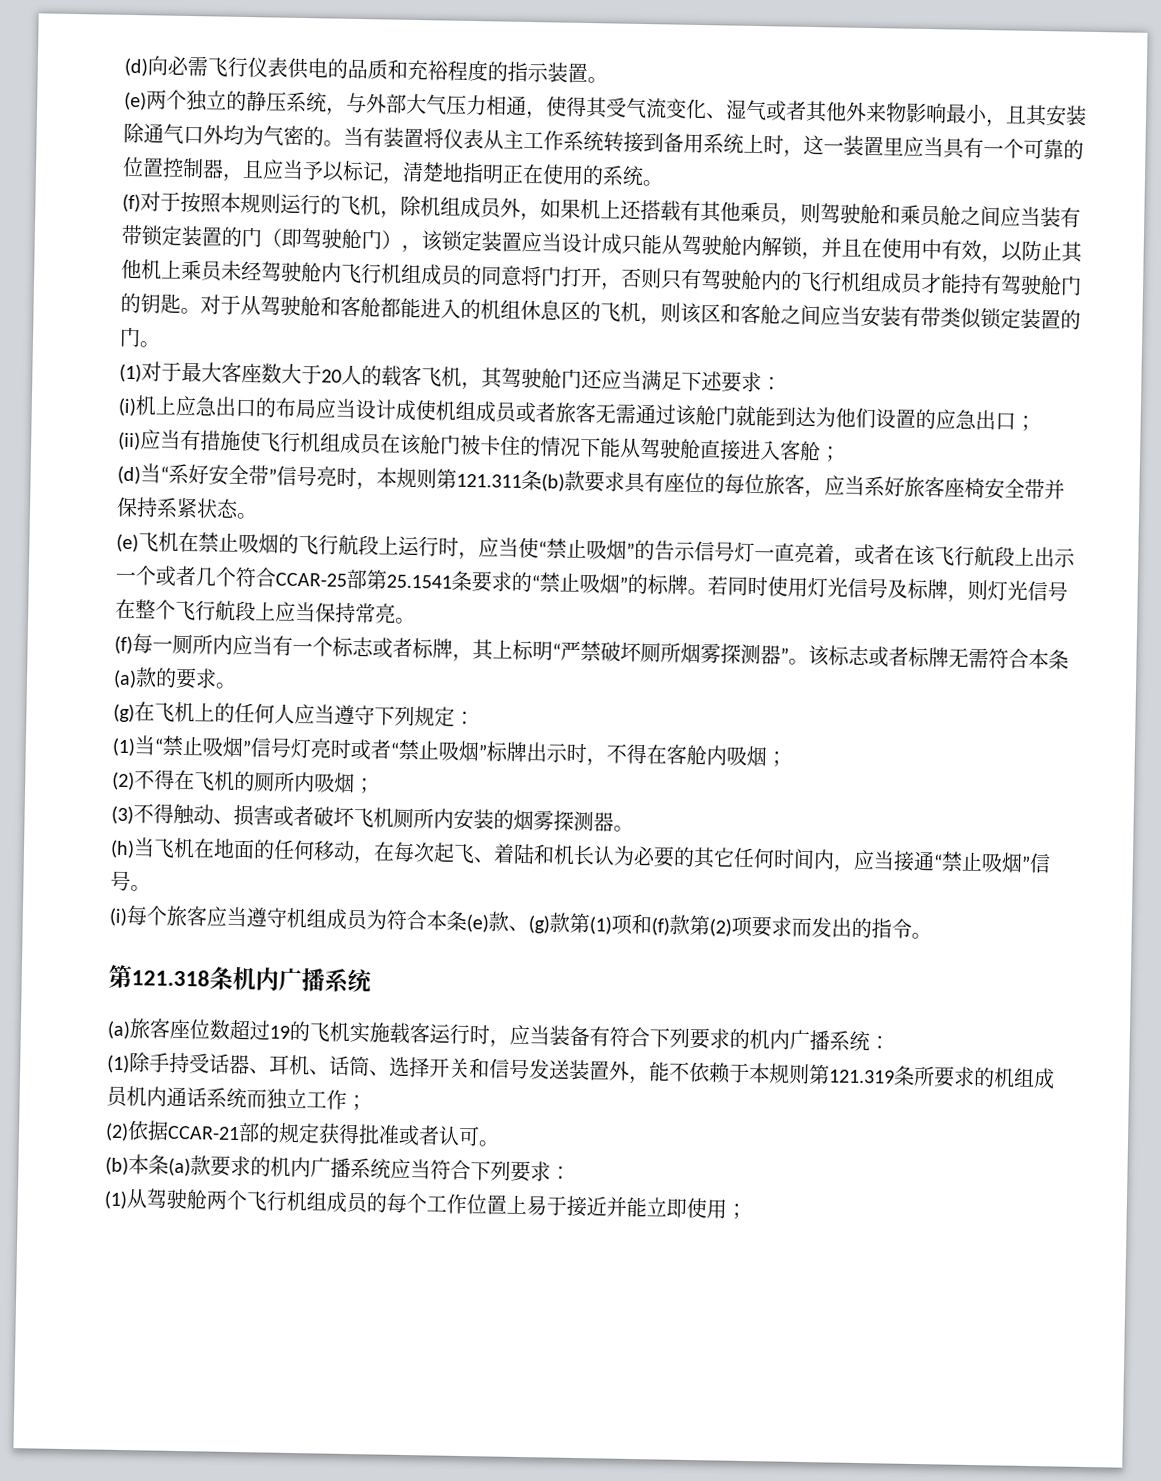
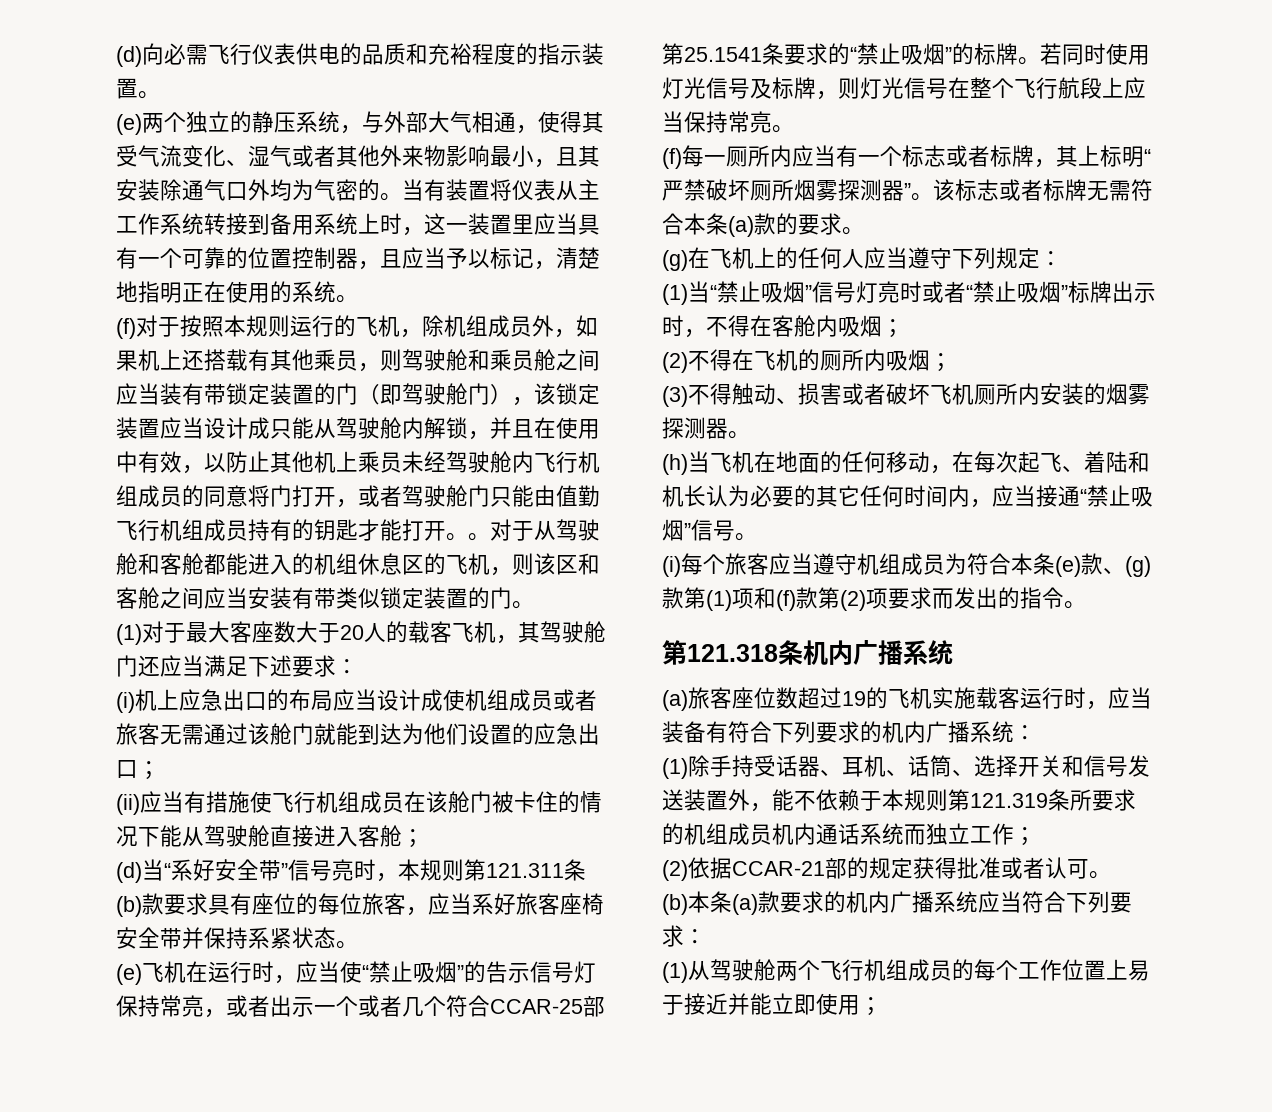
- (e)两个独立的静压系统，与外部大气压力相通，使得其受气流变化、湿气或者其他外来物影响最小，且其安装除通气口外均为气密的。
+ (e)两个独立的静压系统，与外部大气相通，使得其受气流变化、湿气或者其他外来物影响最小，且其安装除通气口外均为气密的。
- (f)对于按照本规则运行的飞机，除机组成员外，如果机上还搭载有其他乘员，则驾驶舱和乘员舱之间应当装有带锁定装置的门（即驾驶舱门），该锁定装置应当设计成只能从驾驶舱内解锁，并且在使用中有效，以防止其他机上乘员未经驾驶舱内飞行机组成员的同意将门打开，否则只有驾驶舱内的飞行机组成员才能持有驾驶舱门的钥匙。
+ (f)对于按照本规则运行的飞机，除机组成员外，如果机上还搭载有其他乘员，则驾驶舱和乘员舱之间应当装有带锁定装置的门（即驾驶舱门），该锁定装置应当设计成只能从驾驶舱内解锁，并且在使用中有效，以防止其他机上乘员未经驾驶舱内飞行机组成员的同意将门打开，或者驾驶舱门只能由值勤飞行机组成员持有的钥匙才能打开。。
- (e)飞机在禁止吸烟的飞行航段上运行时，应当使“禁止吸烟”的告示信号灯一直亮着，或者在该飞行航段上出示一个或者几个符合CCAR-25部第25.1541条要求的“禁止吸烟”的标牌。
+ (e)飞机在运行时，应当使“禁止吸烟”的告示信号灯保持常亮，或者出示一个或者几个符合CCAR-25部第25.1541条要求的“禁止吸烟”的标牌。

